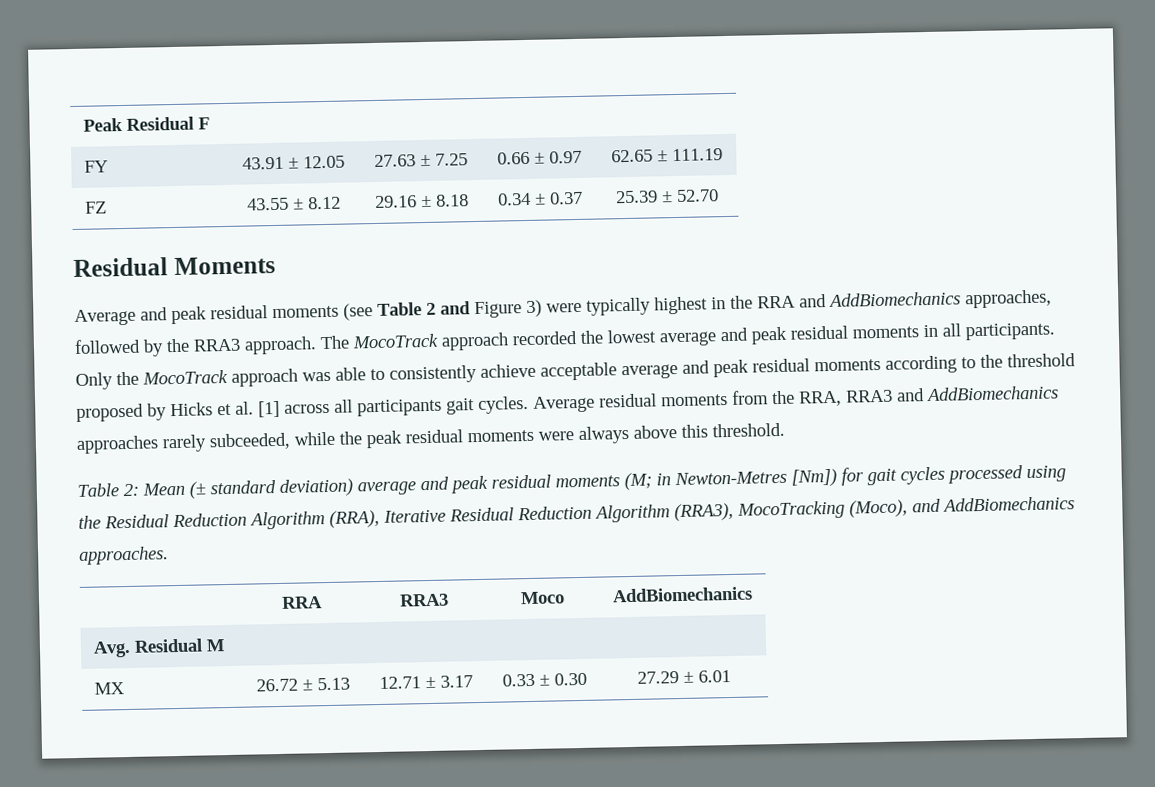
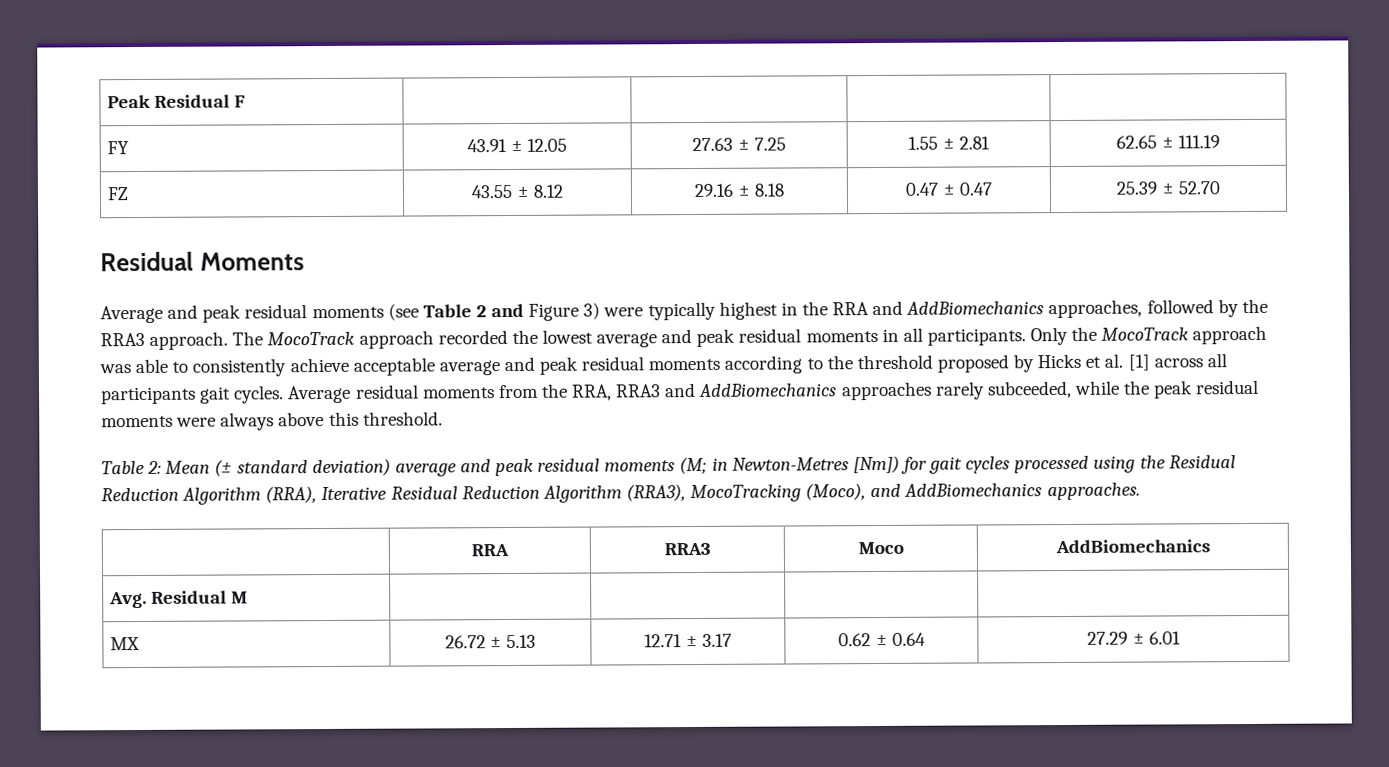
- FY | 43.91 ± 12.05 | 27.63 ± 7.25 | 0.66 ± 0.97 | 62.65 ± 111.19
+ FY | 43.91 ± 12.05 | 27.63 ± 7.25 | 1.55 ± 2.81 | 62.65 ± 111.19
- FZ | 43.55 ± 8.12 | 29.16 ± 8.18 | 0.34 ± 0.37 | 25.39 ± 52.70
+ FZ | 43.55 ± 8.12 | 29.16 ± 8.18 | 0.47 ± 0.47 | 25.39 ± 52.70
- MX | 26.72 ± 5.13 | 12.71 ± 3.17 | 0.33 ± 0.30 | 27.29 ± 6.01
+ MX | 26.72 ± 5.13 | 12.71 ± 3.17 | 0.62 ± 0.64 | 27.29 ± 6.01

